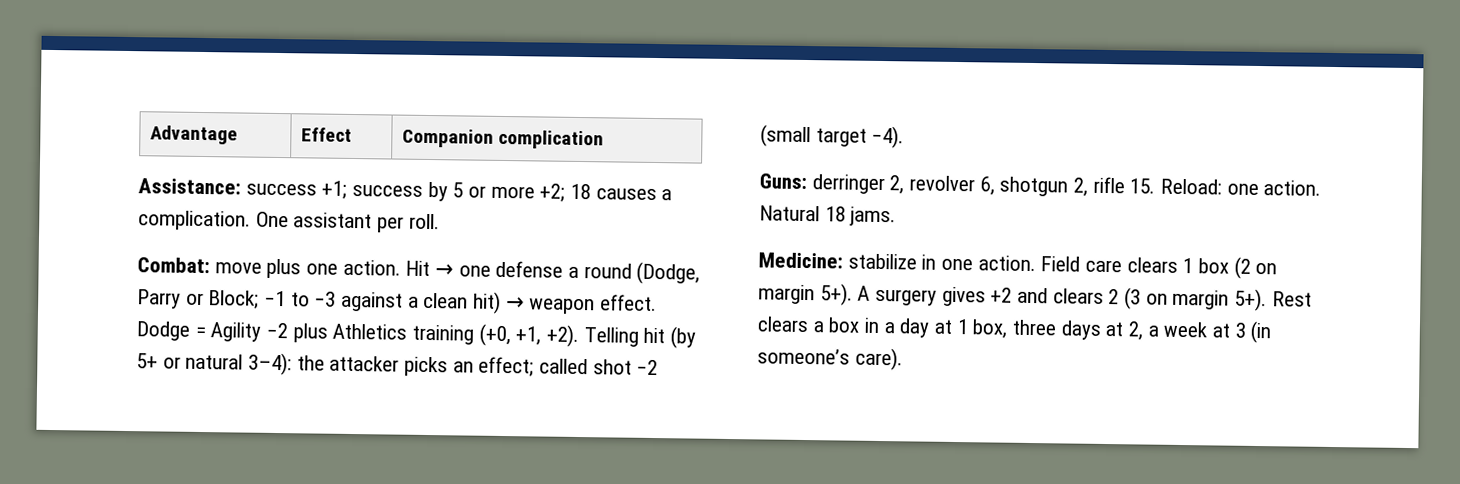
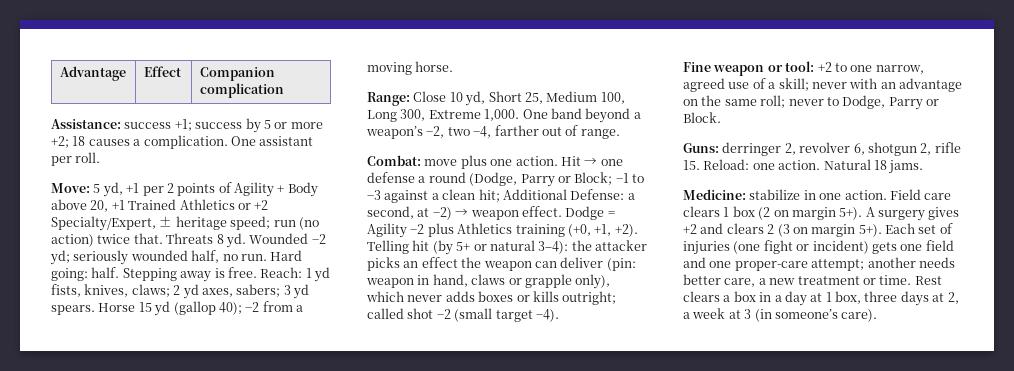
+ Move: 5 yd, +1 per 2 points of Agility + Body above 20, +1 Trained Athletics or +2 Specialty/Expert, ± heritage speed; run (no action) twice that. Threats 8 yd. Wounded −2 yd; seriously wounded half, no run. Hard going: half. Stepping away is free. Reach: 1 yd fists, knives, claws; 2 yd axes, sabers; 3 yd spears. Horse 15 yd (gallop 40); −2 from a moving horse.
+ Range: Close 10 yd, Short 25, Medium 100, Long 300, Extreme 1,000. One band beyond a weapon’s −2, two −4, farther out of range.
- Hit → one defense a round (Dodge, Parry or Block; −1 to −3 against a clean hit) → weapon effect.
+ Hit → one defense a round (Dodge, Parry or Block; −1 to −3 against a clean hit; Additional Defense: a second, at −2) → weapon effect.
- Telling hit (by 5+ or natural 3–4): the attacker picks an effect; called shot −2 (small target −4).
+ Telling hit (by 5+ or natural 3–4): the attacker picks an effect the weapon can deliver (pin: weapon in hand, claws or grapple only), which never adds boxes or kills outright; called shot −2 (small target −4).
+ Fine weapon or tool: +2 to one narrow, agreed use of a skill; never with an advantage on the same roll; never to Dodge, Parry or Block.
+ Each set of injuries (one fight or incident) gets one field and one proper-care attempt; another needs better care, a new treatment or time.

